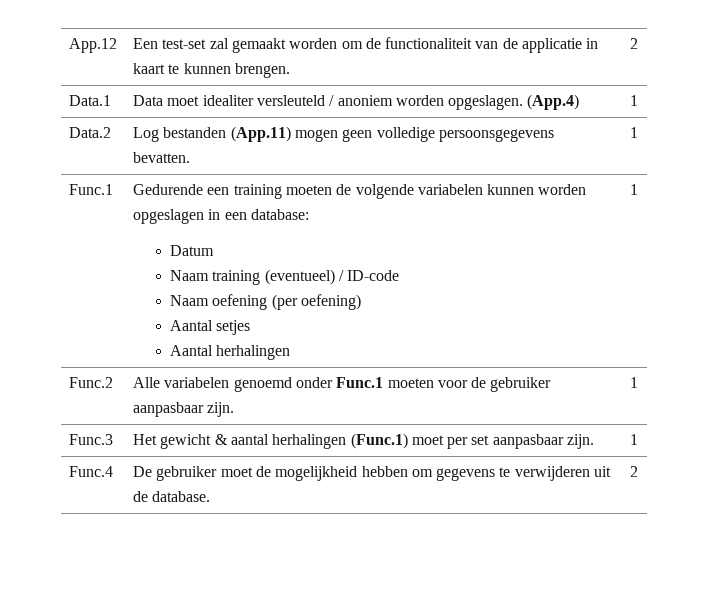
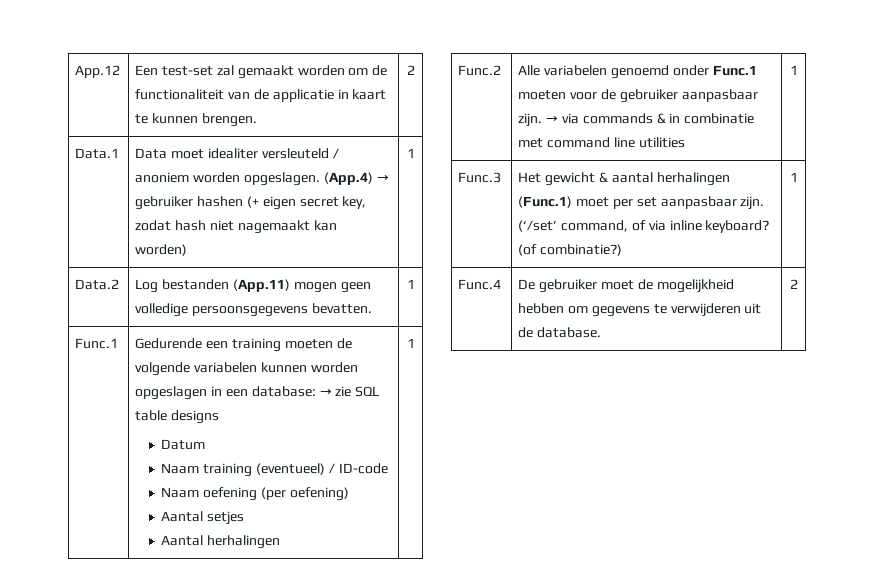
- Data.1 | Data moet idealiter versleuteld / anoniem worden opgeslagen. (App.4) | 1
+ Data.1 | Data moet idealiter versleuteld / anoniem worden opgeslagen. (App.4) → gebruiker hashen (+ eigen secret key, zodat hash niet nagemaakt kan worden) | 1
- Func.1 | Gedurende een training moeten de volgende variabelen kunnen worden opgeslagen in een database:
+ Func.1 | Gedurende een training moeten de volgende variabelen kunnen worden opgeslagen in een database: → zie SQL table designs
- Func.2 | Alle variabelen genoemd onder Func.1 moeten voor de gebruiker aanpasbaar zijn. | 1
+ Func.2 | Alle variabelen genoemd onder Func.1 moeten voor de gebruiker aanpasbaar zijn. → via commands & in combinatie met command line utilities | 1
- Func.3 | Het gewicht & aantal herhalingen (Func.1) moet per set aanpasbaar zijn. | 1
+ Func.3 | Het gewicht & aantal herhalingen (Func.1) moet per set aanpasbaar zijn. (‘/set’ command, of via inline keyboard? (of combinatie?) | 1

